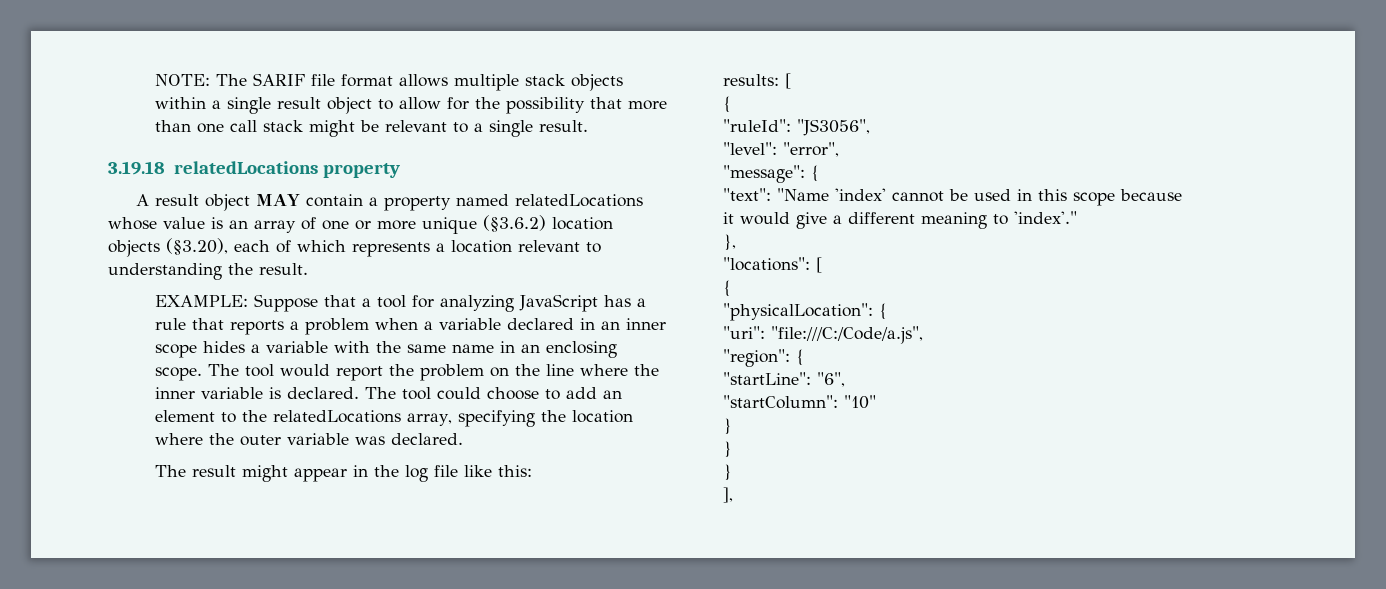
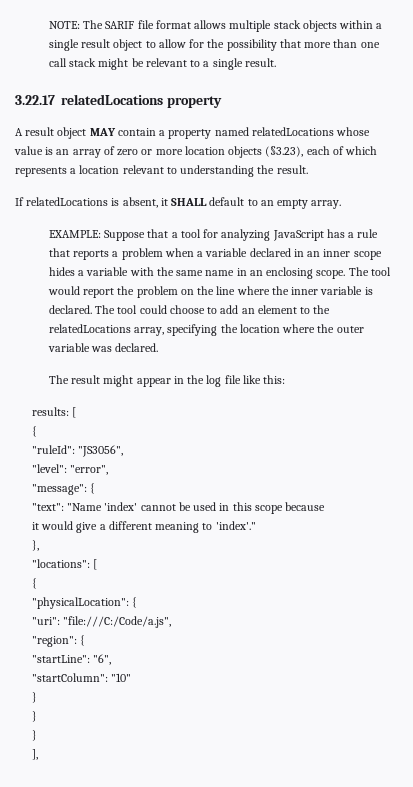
- 3.19.18 relatedLocations property
+ 3.22.17 relatedLocations property
- A result object MAY contain a property named relatedLocations whose value is an array of one or more unique (§3.6.2) location objects (§3.20), each of which represents a location relevant to understanding the result.
+ A result object MAY contain a property named relatedLocations whose value is an array of zero or more location objects (§3.23), each of which represents a location relevant to understanding the result.
+ If relatedLocations is absent, it SHALL default to an empty array.

